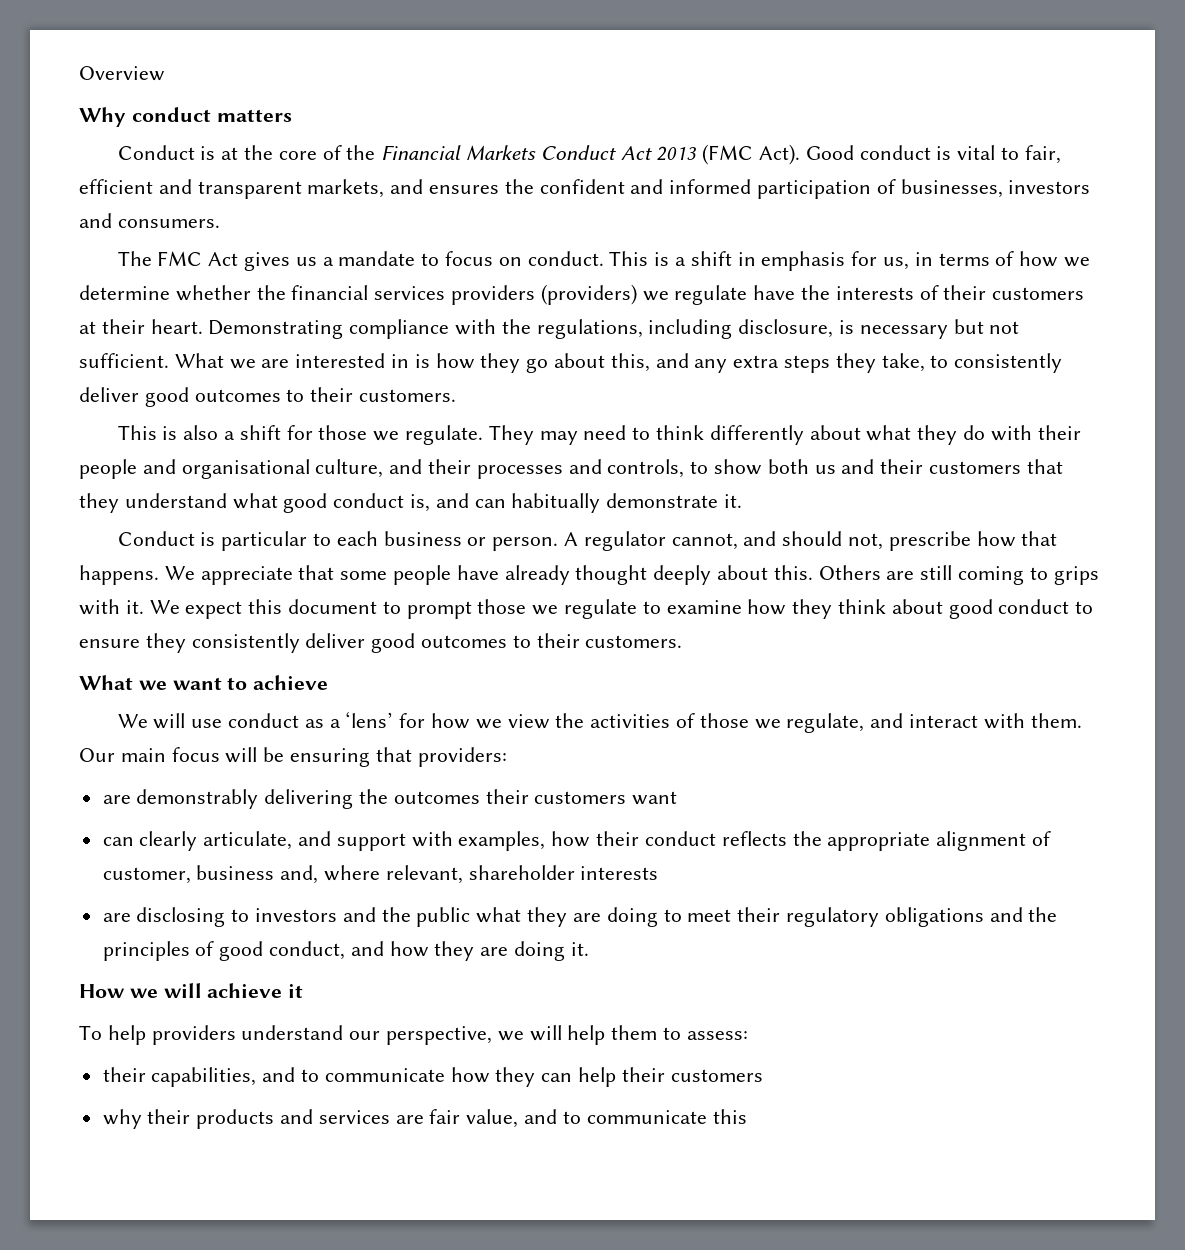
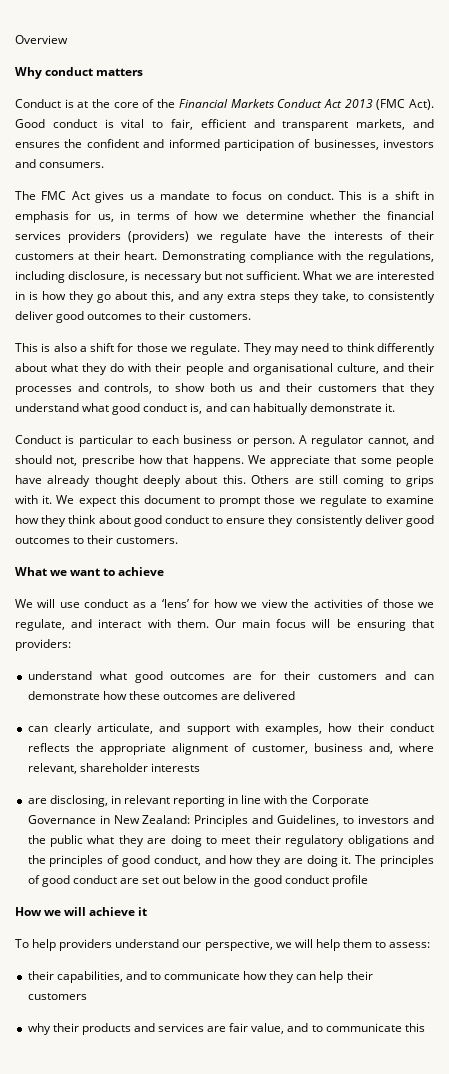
- are demonstrably delivering the outcomes their customers want
+ understand what good outcomes are for their customers and can demonstrate how these outcomes are delivered
- are disclosing to investors and the public what they are doing to meet their regulatory obligations and the principles of good conduct, and how they are doing it.
+ are disclosing, in relevant reporting in line with the Corporate Governance in New Zealand: Principles and Guidelines, to investors and the public what they are doing to meet their regulatory obligations and the principles of good conduct, and how they are doing it. The principles of good conduct are set out below in the good conduct profile

